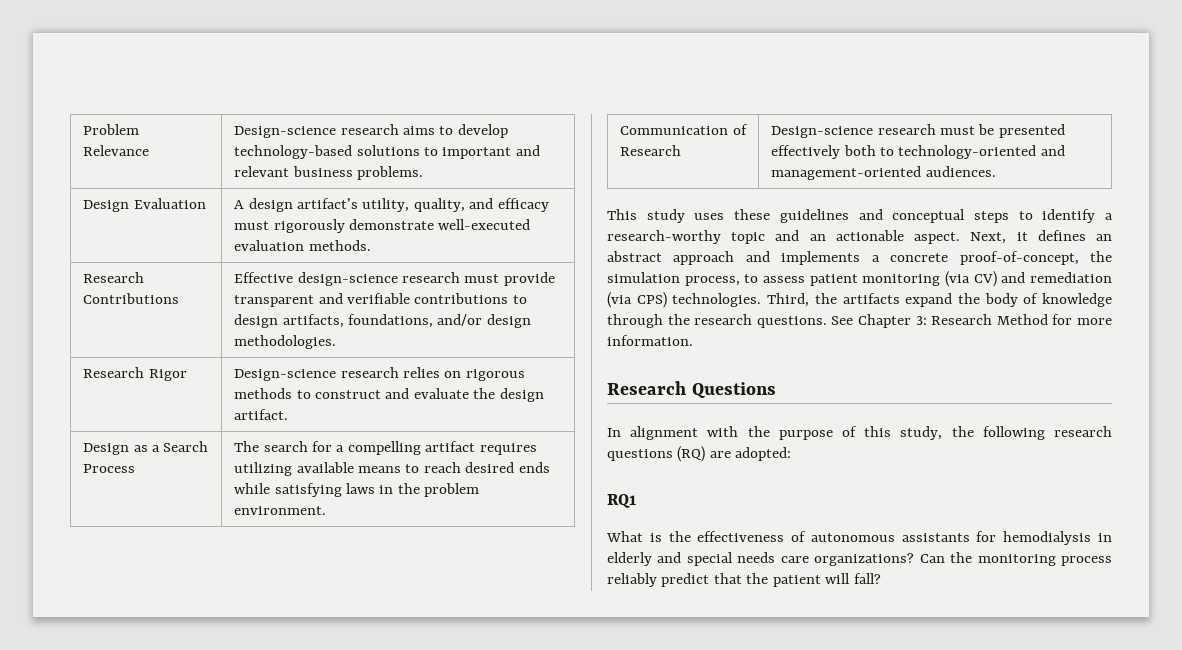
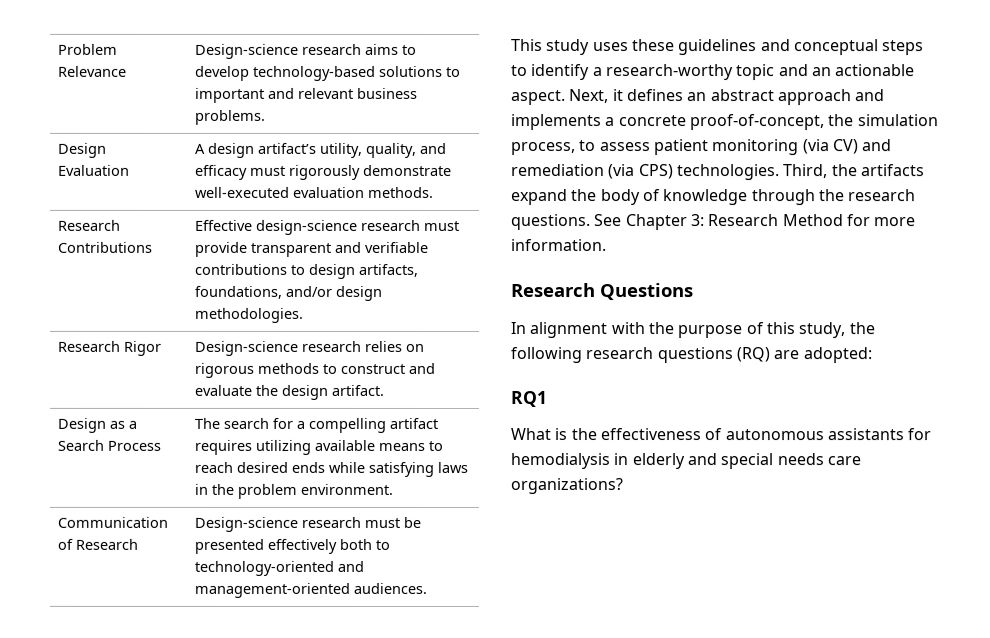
- Can the monitoring process reliably predict that the patient will fall?

